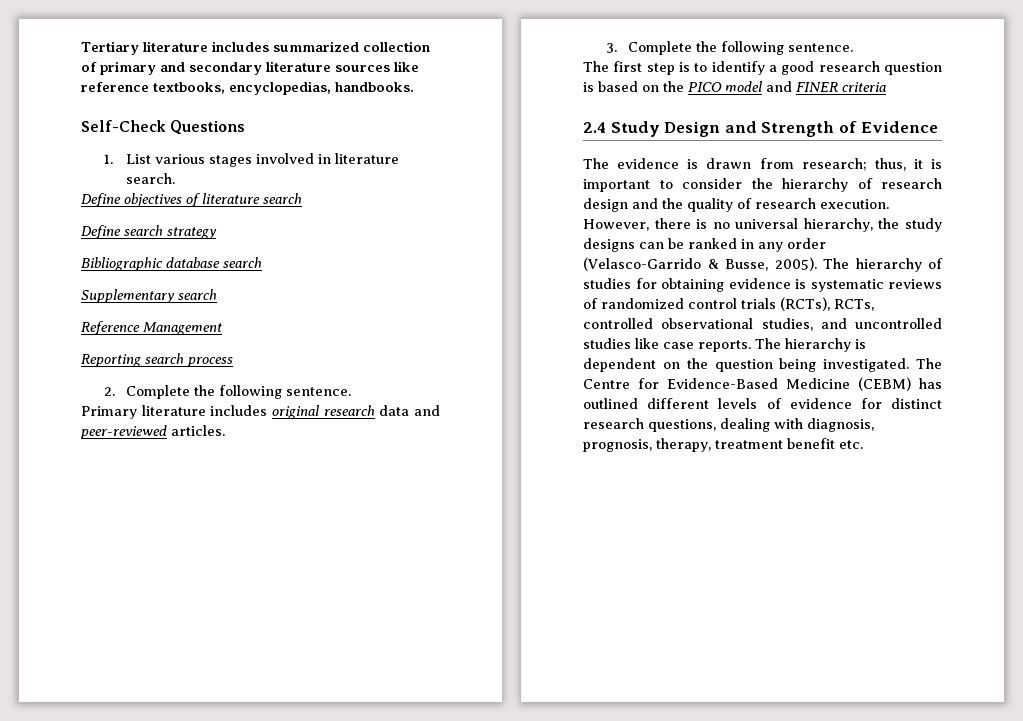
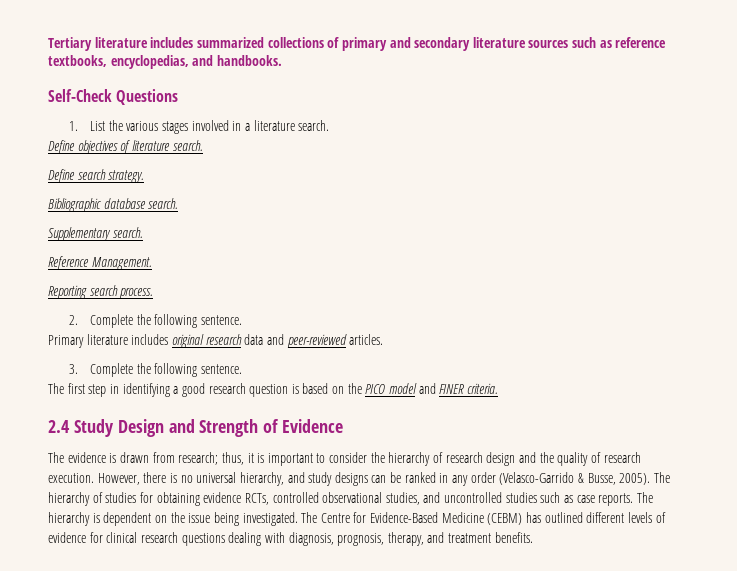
- Tertiary literature includes summarized collection of primary and secondary literature sources like reference textbooks, encyclopedias, handbooks.
+ Tertiary literature includes summarized collections of primary and secondary literature sources such as reference textbooks, encyclopedias, and handbooks.
- 1. List various stages involved in literature search.
+ 1. List the various stages involved in a literature search.
- Define objectives of literature search
+ Define objectives of literature search.
- Define search strategy
+ Define search strategy.
- Bibliographic database search
+ Bibliographic database search.
- Supplementary search
+ Supplementary search.
- Reference Management
+ Reference Management.
- Reporting search process
+ Reporting search process.
- The first step is to identify a good research question is based on the PICO model and FINER criteria
+ The first step in identifying a good research question is based on the PICO model and FINER criteria.
- However, there is no universal hierarchy, the study designs can be ranked in any order (Velasco-Garrido & Busse, 2005).
+ However, there is no universal hierarchy, and study designs can be ranked in any order (Velasco-Garrido & Busse, 2005).
- The hierarchy of studies for obtaining evidence is systematic reviews of randomized control trials (RCTs), RCTs, controlled observational studies, and uncontrolled studies like case reports.
+ The hierarchy of studies for obtaining evidence RCTs, controlled observational studies, and uncontrolled studies such as case reports.
- The hierarchy is dependent on the question being investigated.
+ The hierarchy is dependent on the issue being investigated.
- The Centre for Evidence-Based Medicine (CEBM) has outlined different levels of evidence for distinct research questions, dealing with diagnosis, prognosis, therapy, treatment benefit etc.
+ The Centre for Evidence-Based Medicine (CEBM) has outlined different levels of evidence for clinical research questions dealing with diagnosis, prognosis, therapy, and treatment benefits.

